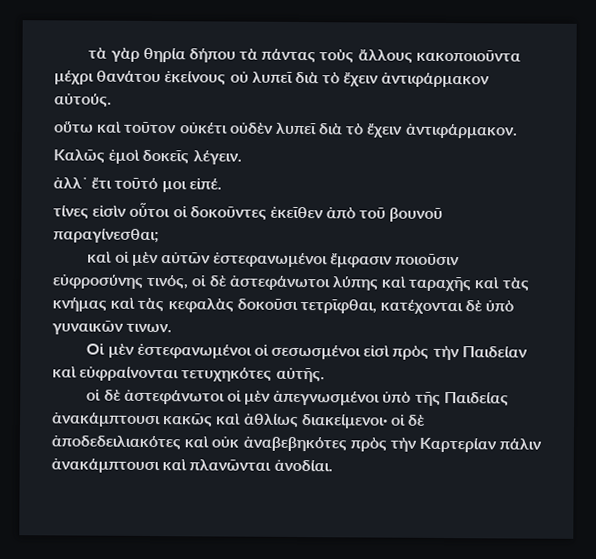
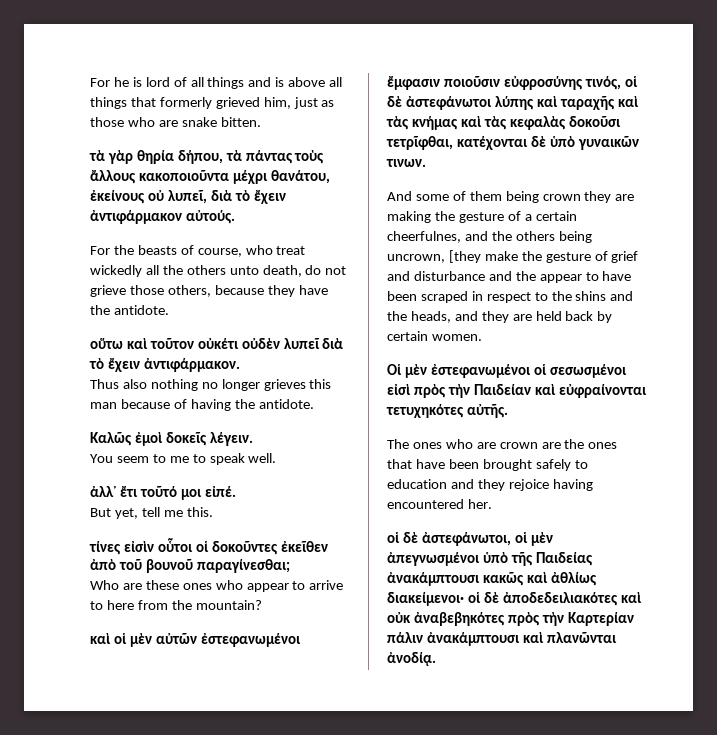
+ For he is lord of all things and is above all things that formerly grieved him, just as those who are snake bitten.
- τὰ γὰρ θηρία δήπου τὰ πάντας τοὺς ἄλλους κακοποιοῦντα μέχρι θανάτου ἐκείνους οὐ λυπεῖ διὰ τὸ ἔχειν ἀντιφάρμακον αὐτούς.
+ τὰ γὰρ θηρία δήπου, τὰ πάντας τοὺς ἄλλους κακοποιοῦντα μέχρι θανάτου, ἐκείνους οὐ λυπεῖ, διὰ τὸ ἔχειν ἀντιφάρμακον αὐτούς.
+ For the beasts of course, who treat wickedly all the others unto death, do not grieve those others, because they have the antidote.
+ Thus also nothing no longer grieves this man because of having the antidote.
  Καλῶς ἐμοὶ δοκεῖς λέγειν.
+ You seem to me to speak well.
+ But yet, tell me this.
+ Who are these ones who appear to arrive to here from the mountain?
+ And some of them being crown they are making the gesture of a certain cheerfulnes, and the others being uncrown, [they make the gesture of grief and disturbance and the appear to have been scraped in respect to the shins and the heads, and they are held back by certain women.
- οἱ δὲ ἀστεφάνωτοι οἱ μὲν ἀπεγνωσμένοι ὑπὸ τῆς Παιδείας ἀνακάμπτουσι κακῶς καὶ ἀθλίως διακείμενοι· οἱ δὲ ἀποδεδειλιακότες καὶ οὐκ ἀναβεβηκότες πρὸς τὴν Καρτερίαν πάλιν ἀνακάμπτουσι καὶ πλανῶνται ἀνοδίαι.
+ The ones who are crown are the ones that have been brought safely to education and they rejoice having encountered her.
+ οἱ δὲ ἀστεφάνωτοι, οἱ μὲν ἀπεγνωσμένοι ὑπὸ τῆς Παιδείας ἀνακάμπτουσι κακῶς καὶ ἀθλίως διακείμενοι· οἱ δὲ ἀποδεδειλιακότες καὶ οὐκ ἀναβεβηκότες πρὸς τὴν Καρτερίαν πάλιν ἀνακάμπτουσι καὶ πλανῶνται ἀνοδίᾳ.

